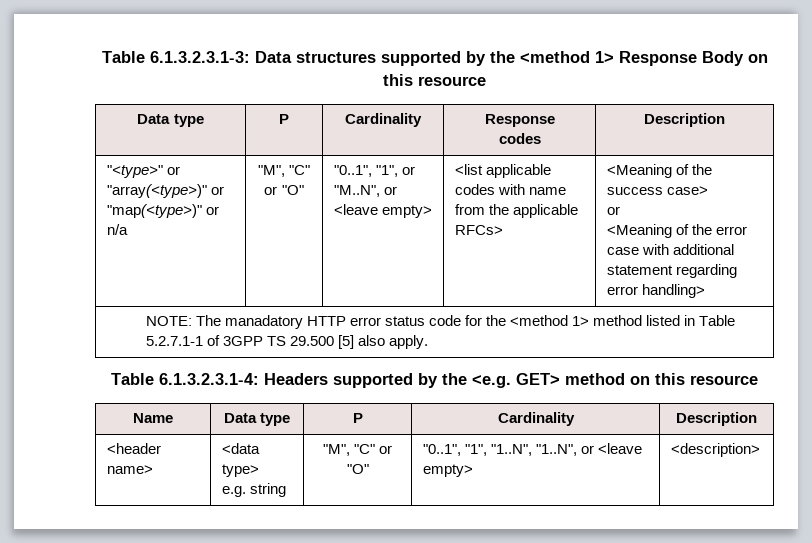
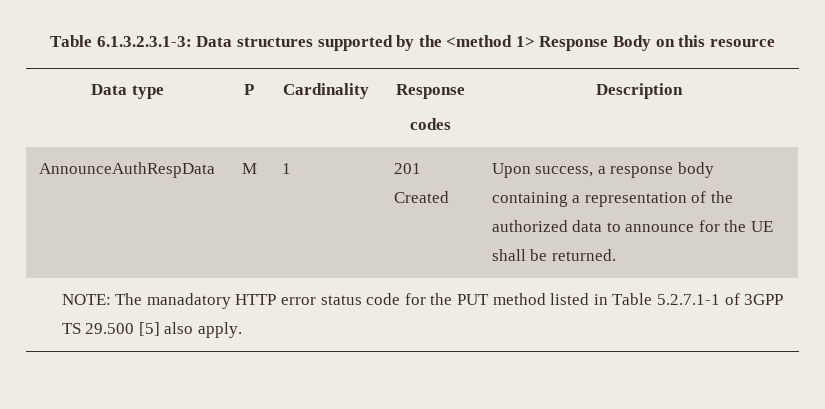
- "<type>" or "array(<type>)" or "map(<type>)" or n/a | "M", "C" or "O" | "0..1", "1", or "M..N", or <leave empty> | <list applicable codes with name from the applicable RFCs> | <Meaning of the success case>
- or
- <Meaning of the error case with additional statement regarding error handling>
+ AnnounceAuthRespData | M | 1 | 201 Created | Upon success, a response body containing a representation of the authorized data to announce for the UE shall be returned.
- NOTE: The manadatory HTTP error status code for the <method 1> method listed in Table 5.2.7.1-1 of 3GPP TS 29.500 [5] also apply.
+ NOTE: The manadatory HTTP error status code for the PUT method listed in Table 5.2.7.1-1 of 3GPP TS 29.500 [5] also apply.
- Table 6.1.3.2.3.1-4: Headers supported by the <e.g. GET> method on this resource
- Name | Data type | P | Cardinality | Description
- <header name> | <data type>
- e.g. string | "M", "C" or "O" | "0..1", "1", "1..N", "1..N", or <leave empty> | <description>

